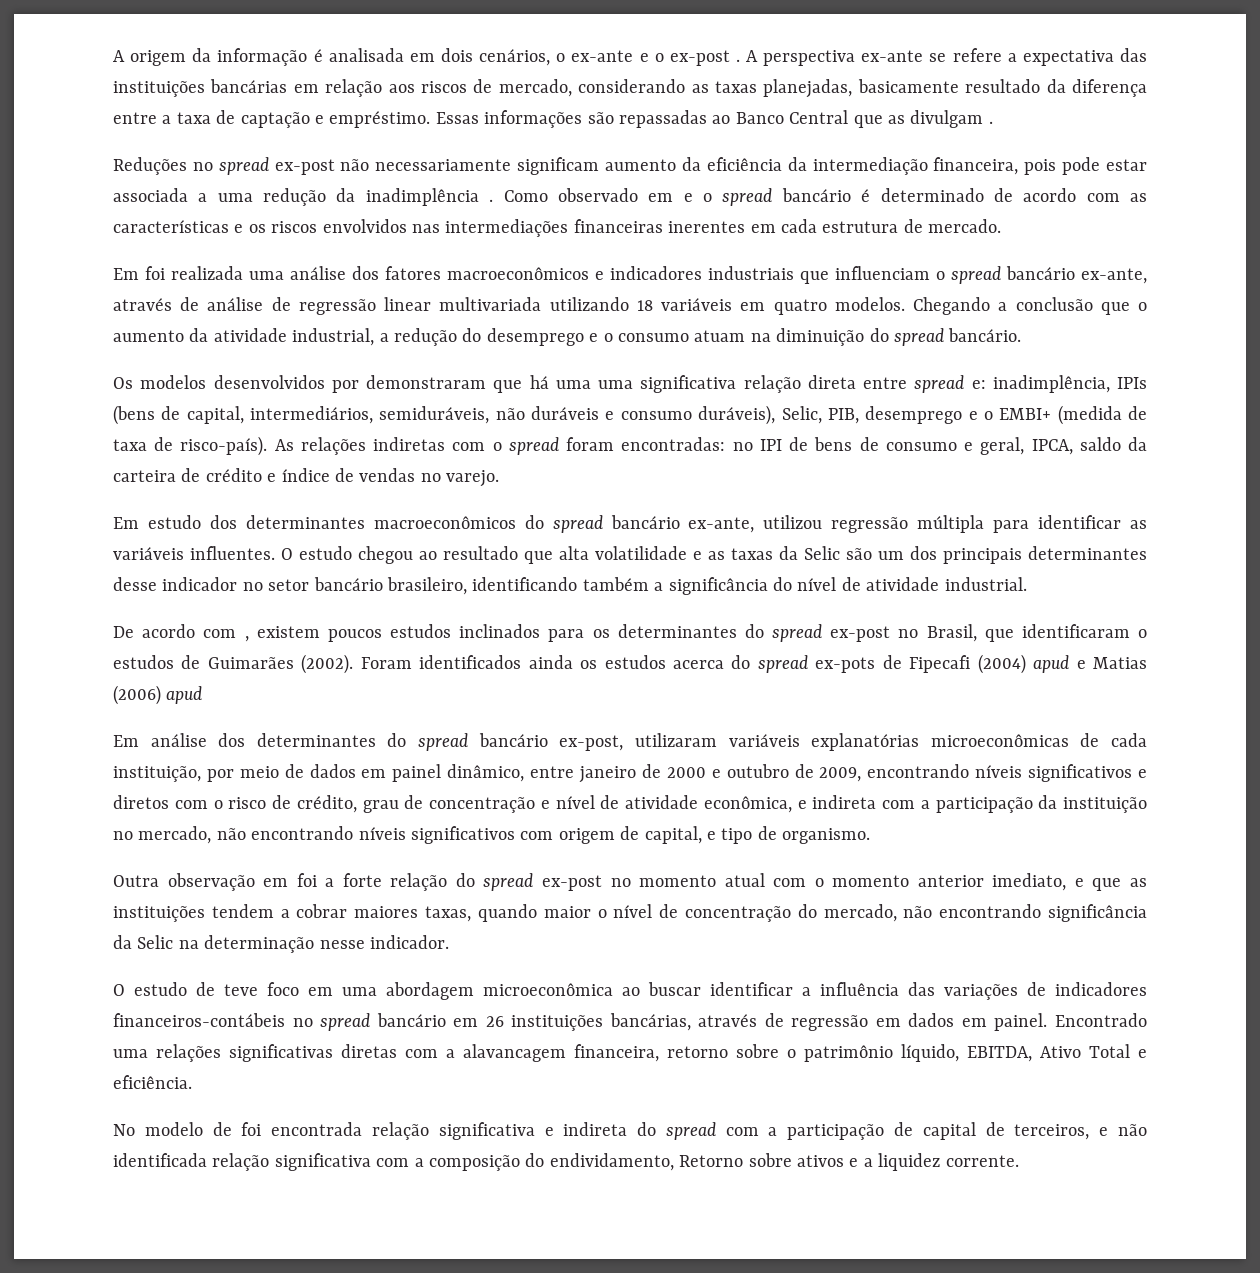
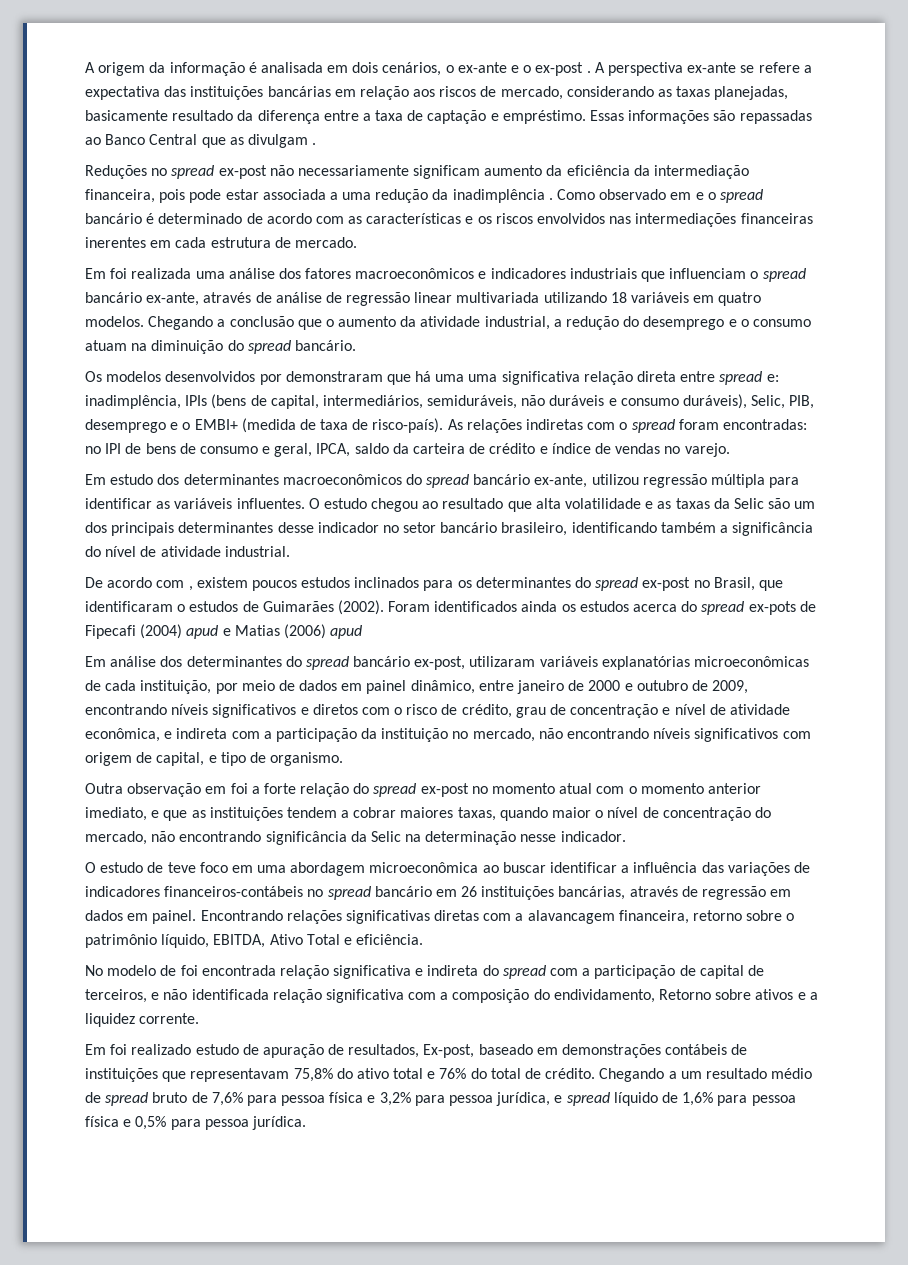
- Encontrado uma relações significativas diretas com a alavancagem financeira, retorno sobre o patrimônio líquido, EBITDA, Ativo Total e eficiência.
+ Encontrando relações significativas diretas com a alavancagem financeira, retorno sobre o patrimônio líquido, EBITDA, Ativo Total e eficiência.
+ Em foi realizado estudo de apuração de resultados, Ex-post, baseado em demonstrações contábeis de instituições que representavam 75,8% do ativo total e 76% do total de crédito. Chegando a um resultado médio de spread bruto de 7,6% para pessoa física e 3,2% para pessoa jurídica, e spread líquido de 1,6% para pessoa física e 0,5% para pessoa jurídica.

